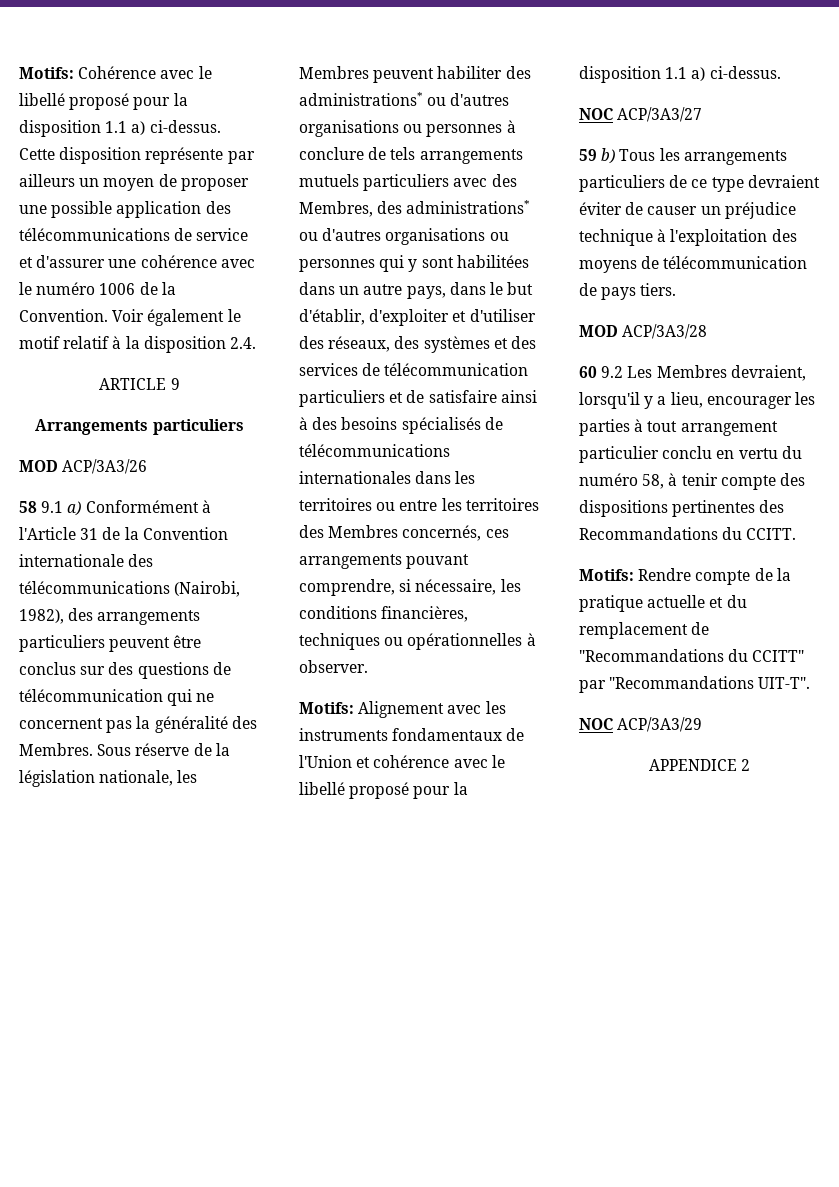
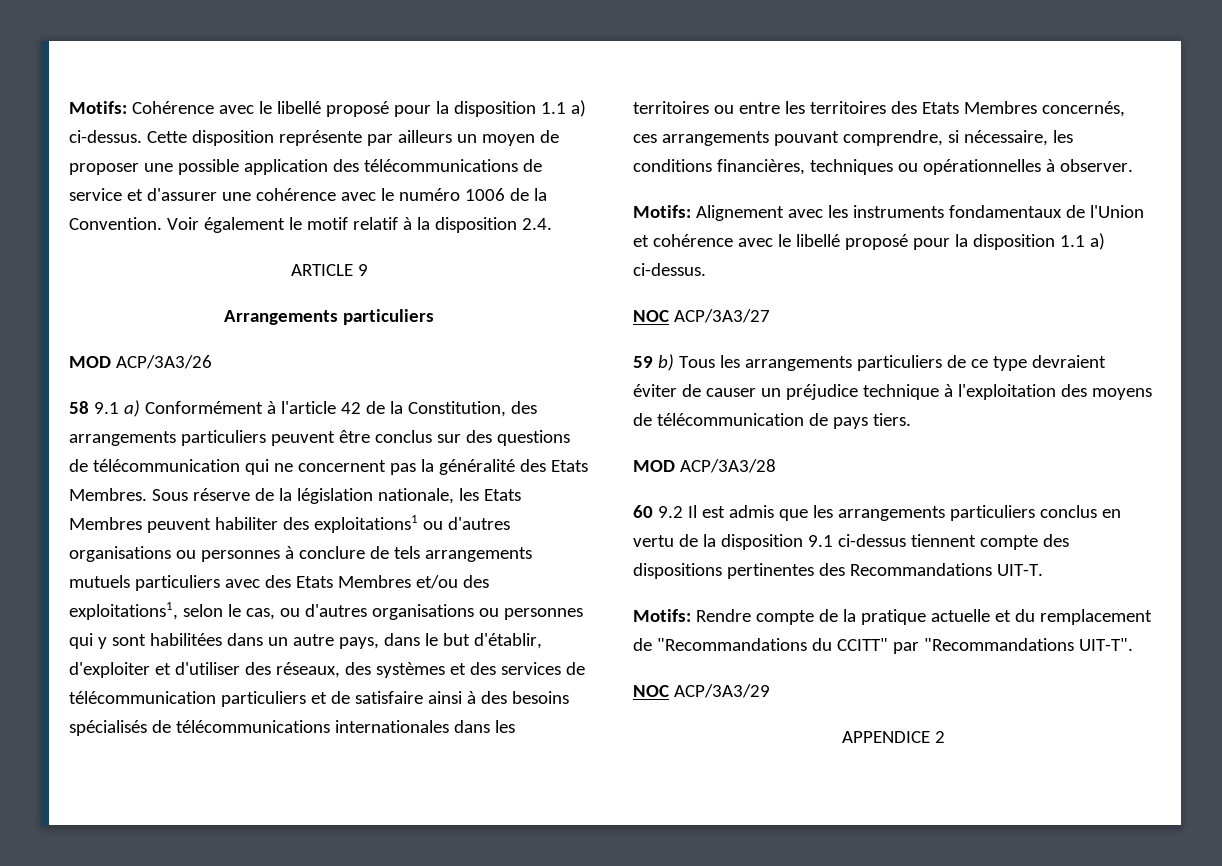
- 58 9.1 a) Conformément à l'Article 31 de la Convention internationale des télécommunications (Nairobi, 1982), des arrangements particuliers peuvent être conclus sur des questions de télécommunication qui ne concernent pas la généralité des Membres.
+ 58 9.1 a) Conformément à l'article 42 de la Constitution, des arrangements particuliers peuvent être conclus sur des questions de télécommunication qui ne concernent pas la généralité des Etats Membres.
- Sous réserve de la législation nationale, les Membres peuvent habiliter des administrations* ou d'autres organisations ou personnes à conclure de tels arrangements mutuels particuliers avec des Membres, des administrations* ou d'autres organisations ou personnes qui y sont habilitées dans un autre pays, dans le but d'établir, d'exploiter et d'utiliser des réseaux, des systèmes et des services de télécommunication particuliers et de satisfaire ainsi à des besoins spécialisés de télécommunications internationales dans les territoires ou entre les territoires des Membres concernés, ces arrangements pouvant comprendre, si nécessaire, les conditions financières, techniques ou opérationnelles à observer.
+ Sous réserve de la législation nationale, les Etats Membres peuvent habiliter des exploitations1 ou d'autres organisations ou personnes à conclure de tels arrangements mutuels particuliers avec des Etats Membres et/ou des exploitations1, selon le cas, ou d'autres organisations ou personnes qui y sont habilitées dans un autre pays, dans le but d'établir, d'exploiter et d'utiliser des réseaux, des systèmes et des services de télécommunication particuliers et de satisfaire ainsi à des besoins spécialisés de télécommunications internationales dans les territoires ou entre les territoires des Etats Membres concernés, ces arrangements pouvant comprendre, si nécessaire, les conditions financières, techniques ou opérationnelles à observer.
- 60 9.2 Les Membres devraient, lorsqu'il y a lieu, encourager les parties à tout arrangement particulier conclu en vertu du numéro 58, à tenir compte des dispositions pertinentes des Recommandations du CCITT.
+ 60 9.2 Il est admis que les arrangements particuliers conclus en vertu de la disposition 9.1 ci-dessus tiennent compte des dispositions pertinentes des Recommandations UIT-T.

